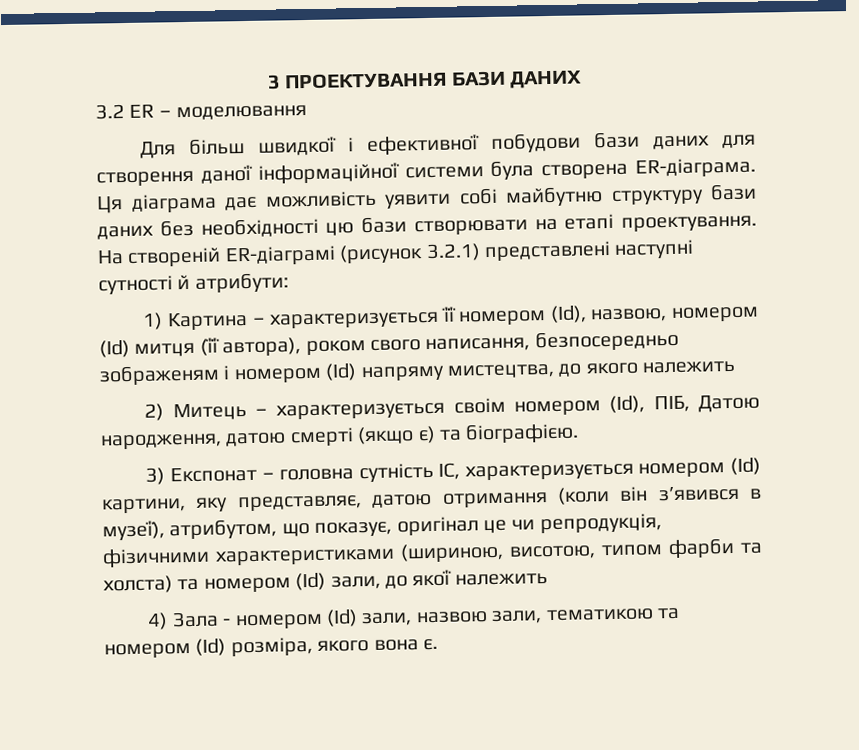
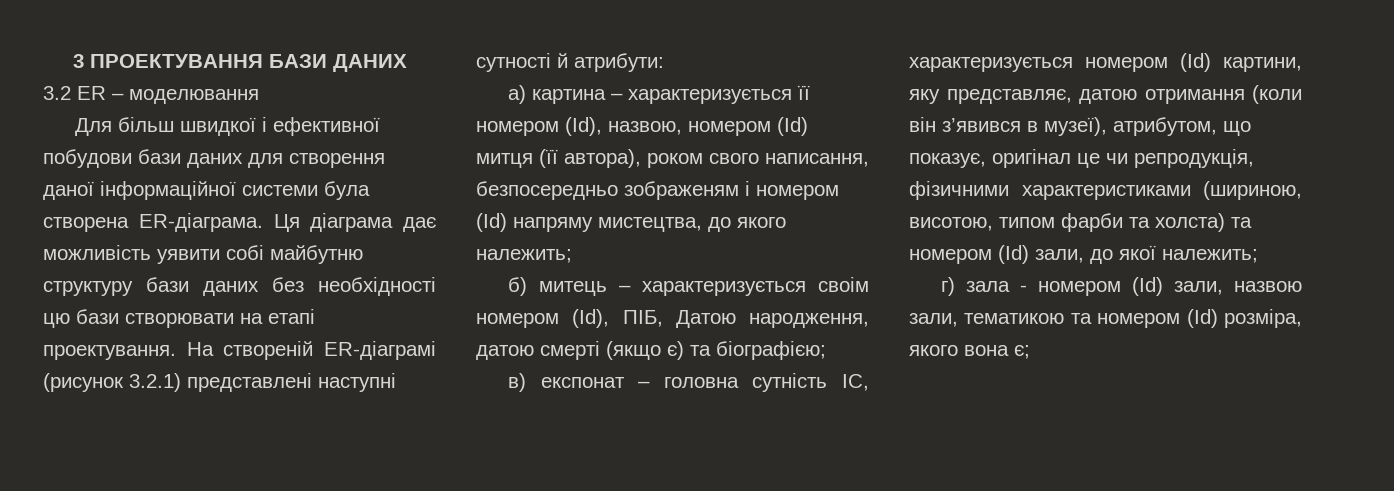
- 1) Картина – характеризується її номером (Id), назвою, номером (Id) митця (її автора), роком свого написання, безпосередньо зображеням і номером (Id) напряму мистецтва, до якого належить
- 2) Митець – характеризується своім номером (Id), ПІБ, Датою народження, датою смерті (якщо є) та біографією.
- 3) Експонат – головна сутність ІС, характеризується номером (Id) картини, яку представляє, датою отримання (коли він з’явився в музеї), атрибутом, що показує, оригінал це чи репродукція, фізичними характеристиками (шириною, висотою, типом фарби та холста) та номером (Id) зали, до якої належить
- 4) Зала - номером (Id) зали, назвою зали, тематикою та номером (Id) розміра, якого вона є.
+ а) картина – характеризується її номером (Id), назвою, номером (Id) митця (її автора), роком свого написання, безпосередньо зображеням і номером (Id) напряму мистецтва, до якого належить;
+ б) митець – характеризується своім номером (Id), ПІБ, Датою народження, датою смерті (якщо є) та біографією;
+ в) експонат – головна сутність ІС, характеризується номером (Id) картини, яку представляє, датою отримання (коли він з’явився в музеї), атрибутом, що показує, оригінал це чи репродукція, фізичними характеристиками (шириною, висотою, типом фарби та холста) та номером (Id) зали, до якої належить;
+ г) зала - номером (Id) зали, назвою зали, тематикою та номером (Id) розміра, якого вона є;

